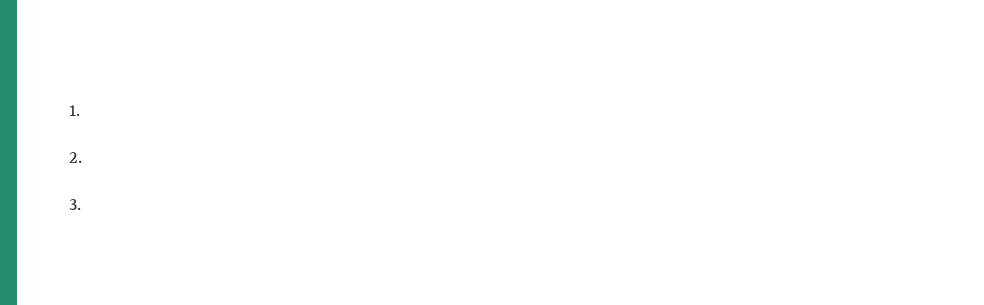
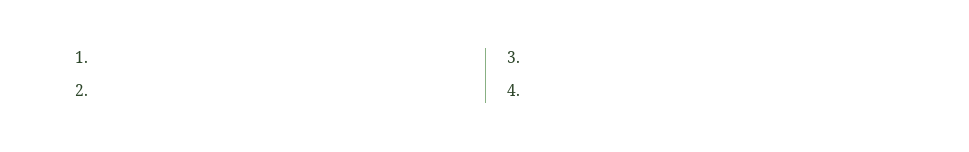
+ 4.

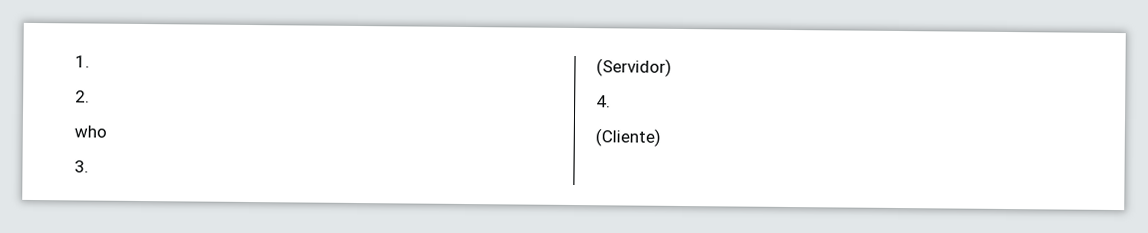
+ who
+ (Servidor)
+ (Cliente)

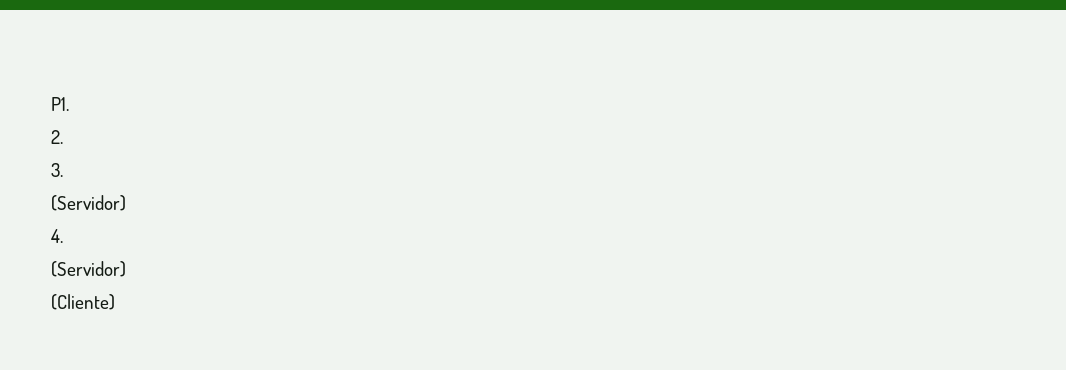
- 1.
+ P1.
- who
  4.
+ (Servidor)

